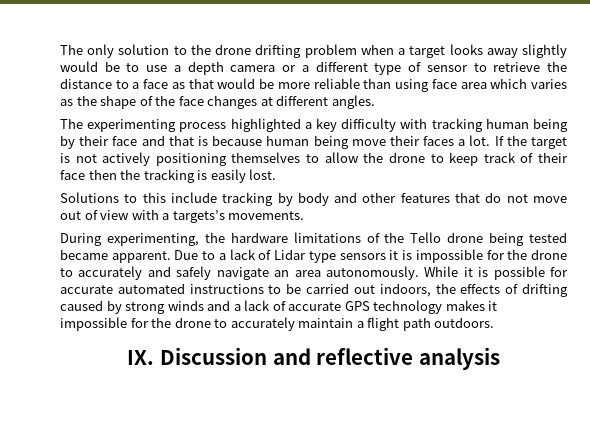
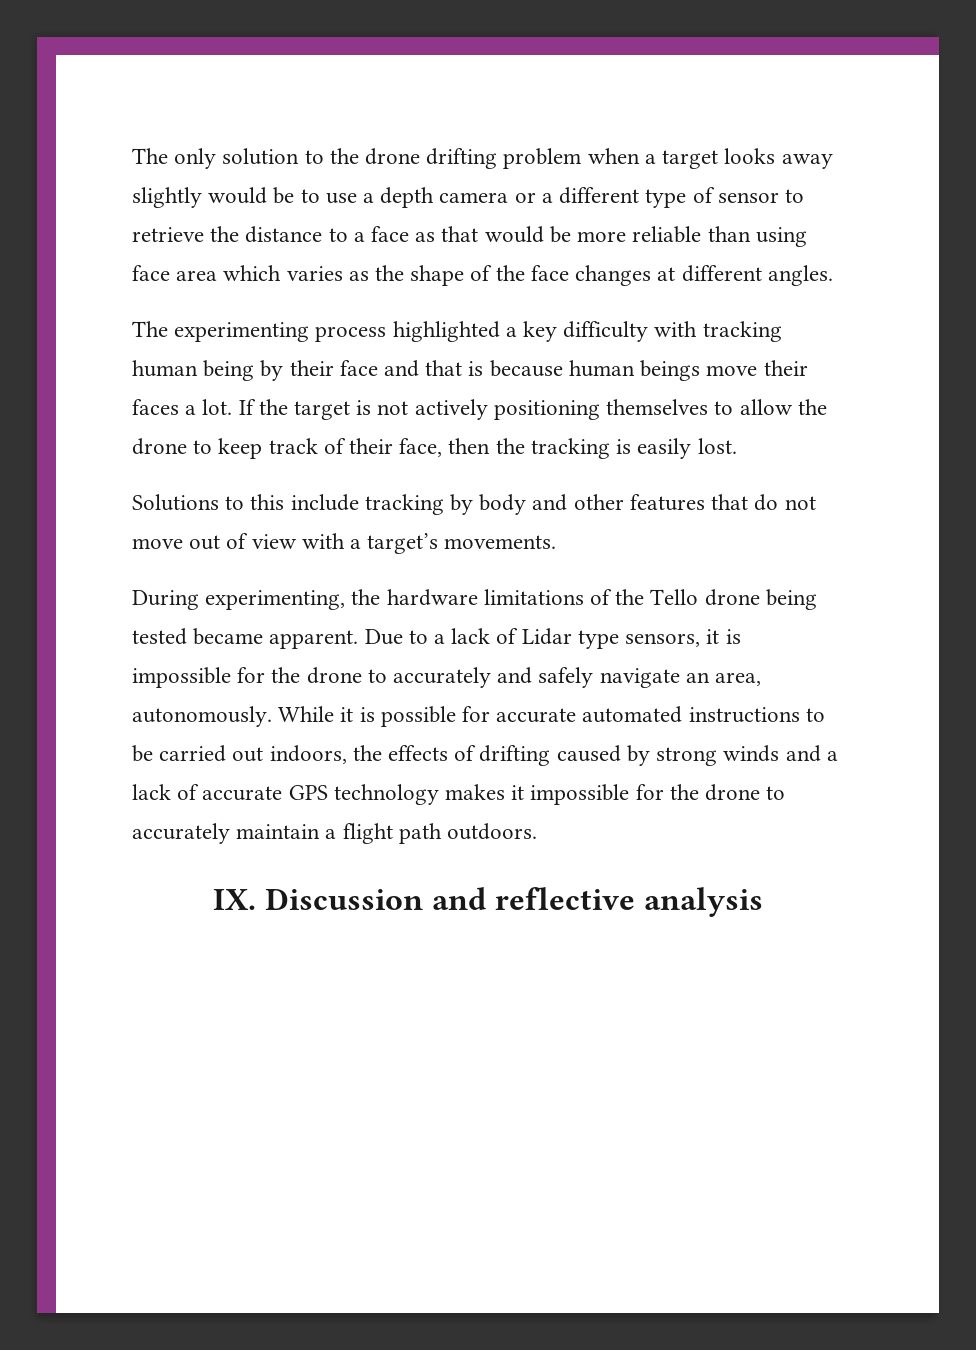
- The experimenting process highlighted a key difficulty with tracking human being by their face and that is because human being move their faces a lot.
+ The experimenting process highlighted a key difficulty with tracking human being by their face and that is because human beings move their faces a lot.
- If the target is not actively positioning themselves to allow the drone to keep track of their face then the tracking is easily lost.
+ If the target is not actively positioning themselves to allow the drone to keep track of their face, then the tracking is easily lost.
- Solutions to this include tracking by body and other features that do not move out of view with a targets’s movements.
+ Solutions to this include tracking by body and other features that do not move out of view with a target’s movements.
- Due to a lack of Lidar type sensors it is impossible for the drone to accurately and safely navigate an area autonomously.
+ Due to a lack of Lidar type sensors, it is impossible for the drone to accurately and safely navigate an area, autonomously.

